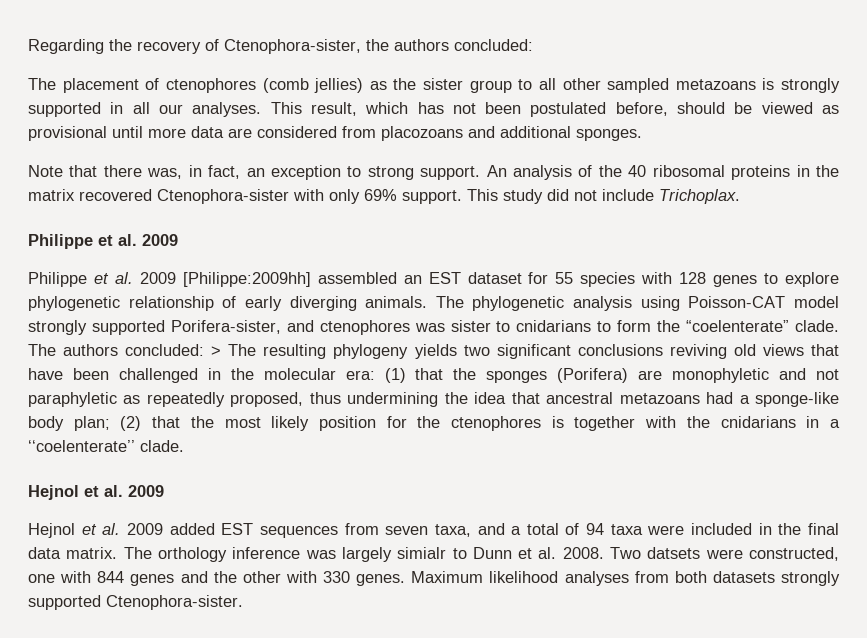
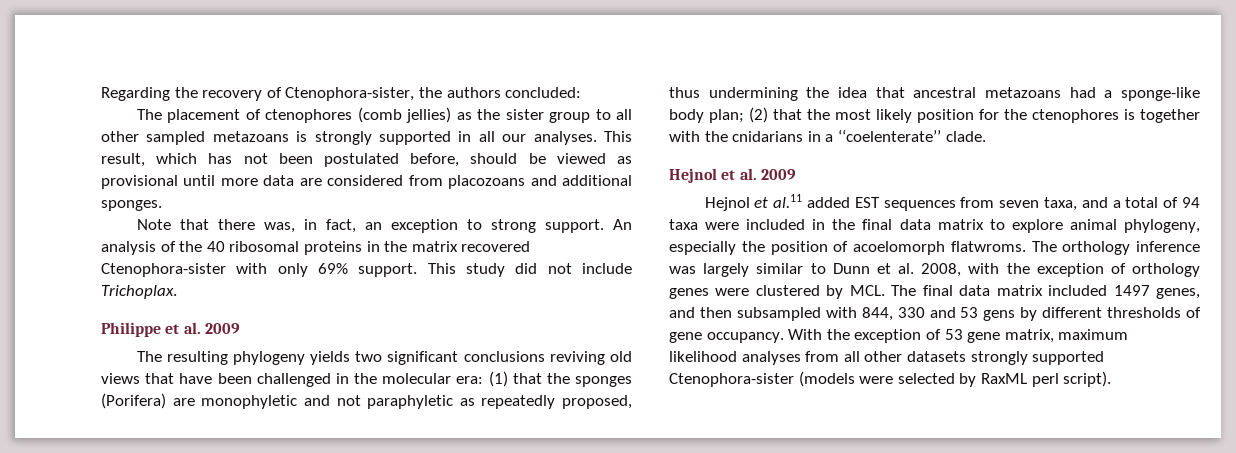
- Philippe et al. 2009 [Philippe:2009hh] assembled an EST dataset for 55 species with 128 genes to explore phylogenetic relationship of early diverging animals. The phylogenetic analysis using Poisson-CAT model strongly supported Porifera-sister, and ctenophores was sister to cnidarians to form the “coelenterate” clade. The authors concluded: > The resulting phylogeny yields two significant conclusions reviving old views that have been challenged in the molecular era:
+ The resulting phylogeny yields two significant conclusions reviving old views that have been challenged in the molecular era:
- Hejnol et al. 2009 added EST sequences from seven taxa, and a total of 94 taxa were included in the final data matrix.
+ Hejnol et al.11 added EST sequences from seven taxa, and a total of 94 taxa were included in the final data matrix to explore animal phylogeny, especially the position of acoelomorph flatwroms.
- The orthology inference was largely simialr to Dunn et al. 2008. Two datsets were constructed, one with 844 genes and the other with 330 genes. Maximum likelihood analyses from both datasets strongly supported Ctenophora-sister.
+ The orthology inference was largely similar to Dunn et al. 2008, with the exception of orthology genes were clustered by MCL. The final data matrix included 1497 genes, and then subsampled with 844, 330 and 53 gens by different thresholds of gene occupancy. With the exception of 53 gene matrix, maximum likelihood analyses from all other datasets strongly supported Ctenophora-sister (models were selected by RaxML perl script).

